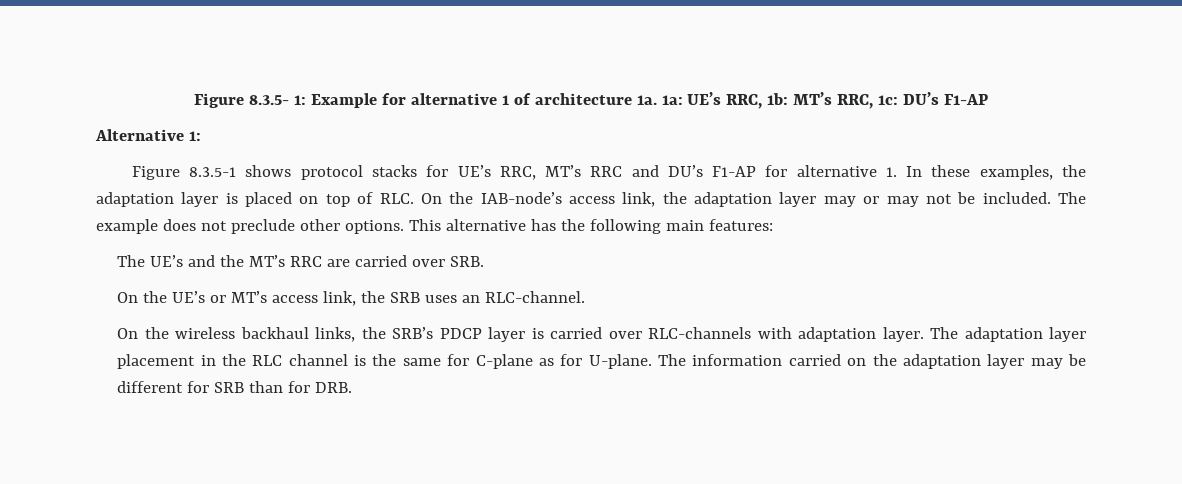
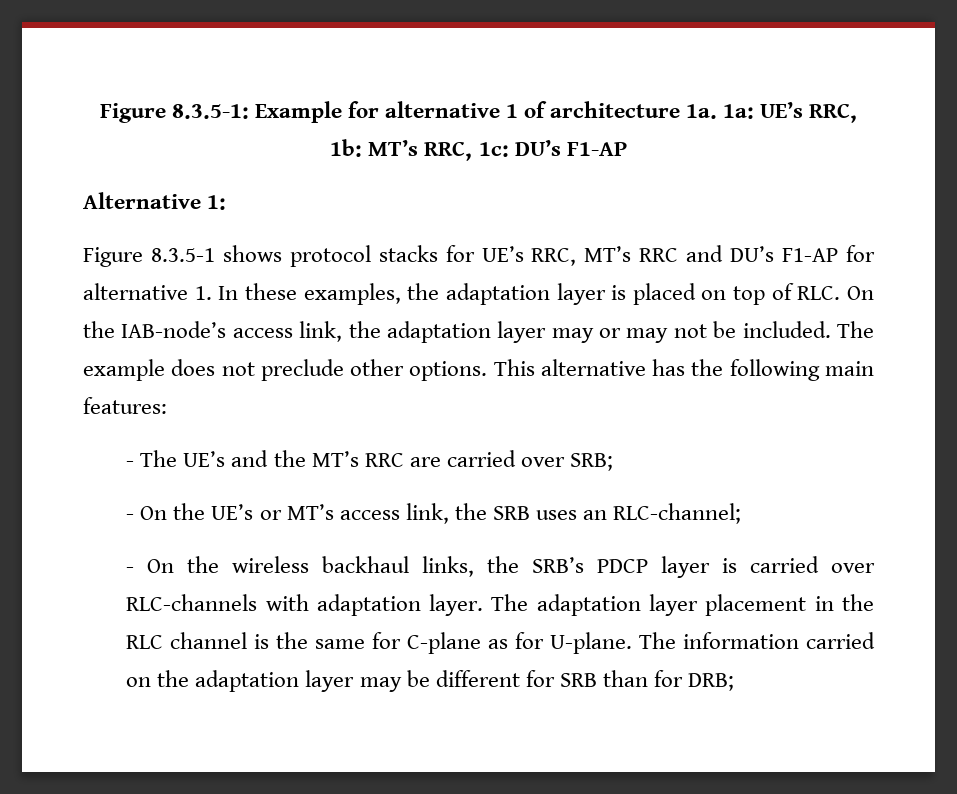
- Figure 8.3.5- 1: Example for alternative 1 of architecture 1a.
+ Figure 8.3.5-1: Example for alternative 1 of architecture 1a.
- The UE’s and the MT’s RRC are carried over SRB.
- On the UE’s or MT’s access link, the SRB uses an RLC-channel.
- On the wireless backhaul links, the SRB’s PDCP layer is carried over RLC-channels with adaptation layer.
+ - The UE’s and the MT’s RRC are carried over SRB;
+ - On the UE’s or MT’s access link, the SRB uses an RLC-channel;
+ - On the wireless backhaul links, the SRB’s PDCP layer is carried over RLC-channels with adaptation layer.
- The information carried on the adaptation layer may be different for SRB than for DRB.
+ The information carried on the adaptation layer may be different for SRB than for DRB;

